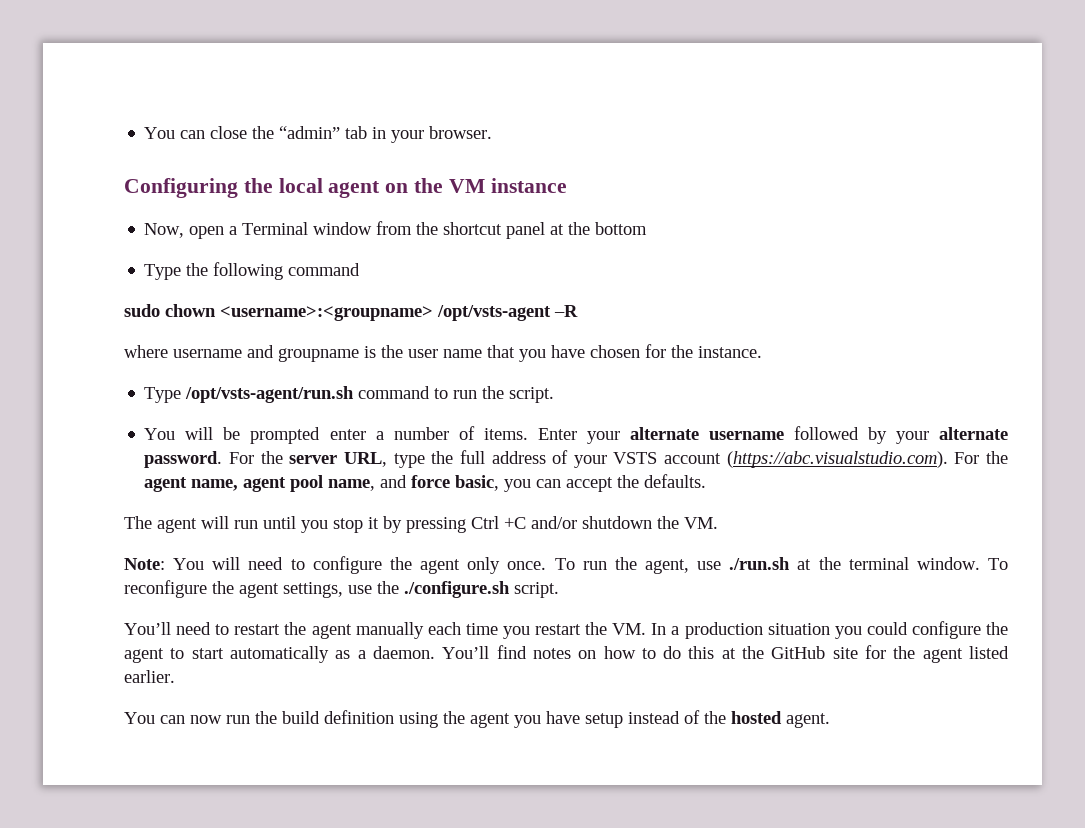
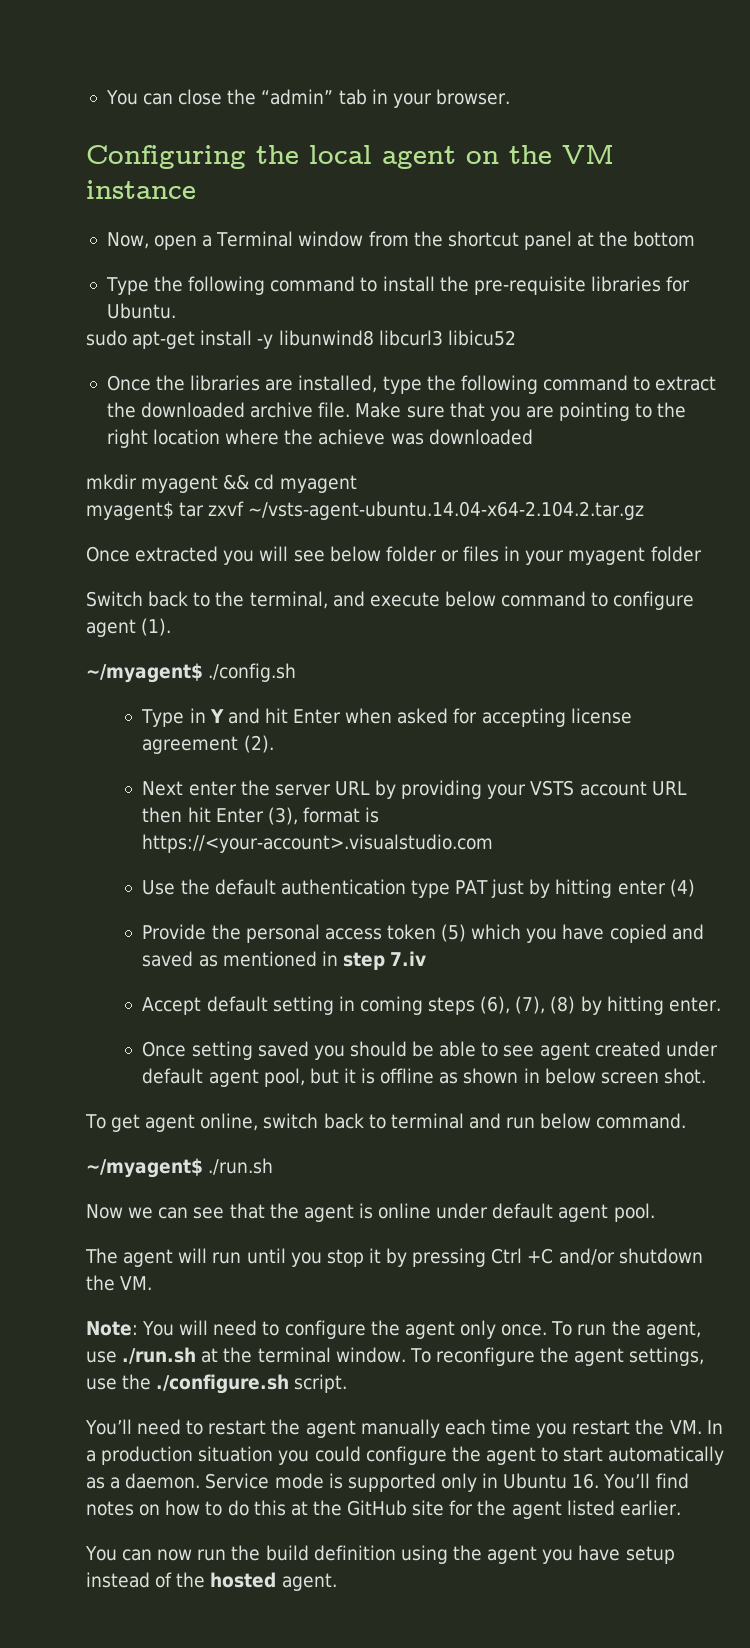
- Type the following command
- sudo chown <username>:<groupname> /opt/vsts-agent –R
- where username and groupname is the user name that you have chosen for the instance.
- Type /opt/vsts-agent/run.sh command to run the script.
- You will be prompted enter a number of items. Enter your alternate username followed by your alternate password. For the server URL, type the full address of your VSTS account (https://abc.visualstudio.com). For the agent name, agent pool name, and force basic, you can accept the defaults.
+ Type the following command to install the pre-requisite libraries for Ubuntu.
+ sudo apt-get install -y libunwind8 libcurl3 libicu52
+ Once the libraries are installed, type the following command to extract the downloaded archive file. Make sure that you are pointing to the right location where the achieve was downloaded
+ mkdir myagent && cd myagent
+ myagent$ tar zxvf ~/vsts-agent-ubuntu.14.04-x64-2.104.2.tar.gz
+ Once extracted you will see below folder or files in your myagent folder
+ Switch back to the terminal, and execute below command to configure agent (1).
+ ~/myagent$ ./config.sh
+ Type in Y and hit Enter when asked for accepting license agreement (2).
+ Next enter the server URL by providing your VSTS account URL then hit Enter (3), format is https://<your-account>.visualstudio.com
+ Use the default authentication type PAT just by hitting enter (4)
+ Provide the personal access token (5) which you have copied and saved as mentioned in step 7.iv
+ Accept default setting in coming steps (6), (7), (8) by hitting enter.
+ Once setting saved you should be able to see agent created under default agent pool, but it is offline as shown in below screen shot.
+ To get agent online, switch back to terminal and run below command.
+ ~/myagent$ ./run.sh
+ Now we can see that the agent is online under default agent pool.
- You’ll find notes on how to do this at the GitHub site for the agent listed earlier.
+ Service mode is supported only in Ubuntu 16. You’ll find notes on how to do this at the GitHub site for the agent listed earlier.

